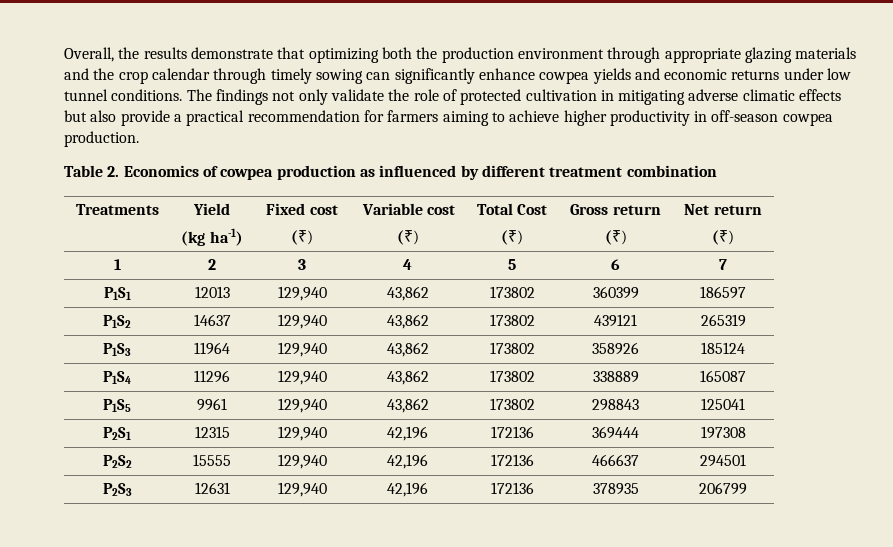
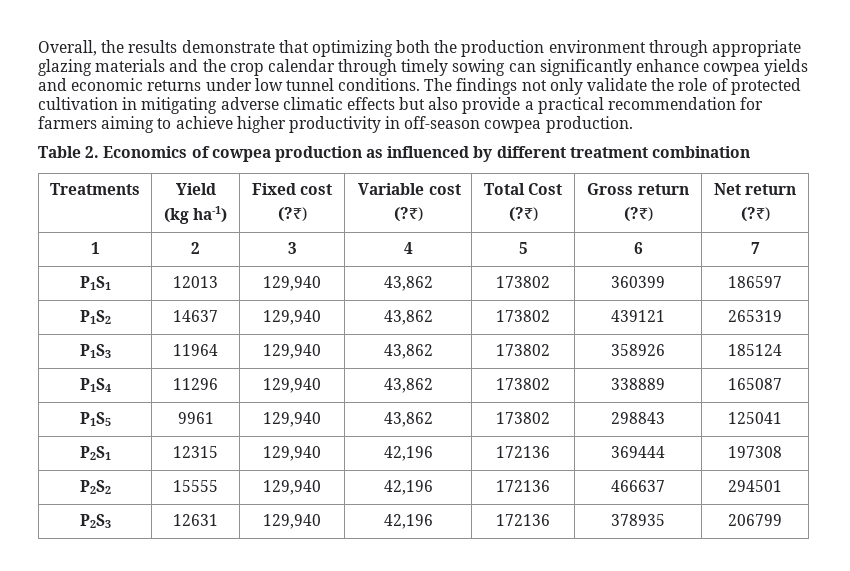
  Treatments | Yield
  (kg ha-1) | Fixed cost
- (₹) | Variable cost
- (₹) | Total Cost
- (₹) | Gross return
- (₹) | Net return
- (₹)
+ (?₹) | Variable cost
+ (?₹) | Total Cost
+ (?₹) | Gross return
+ (?₹) | Net return
+ (?₹)

